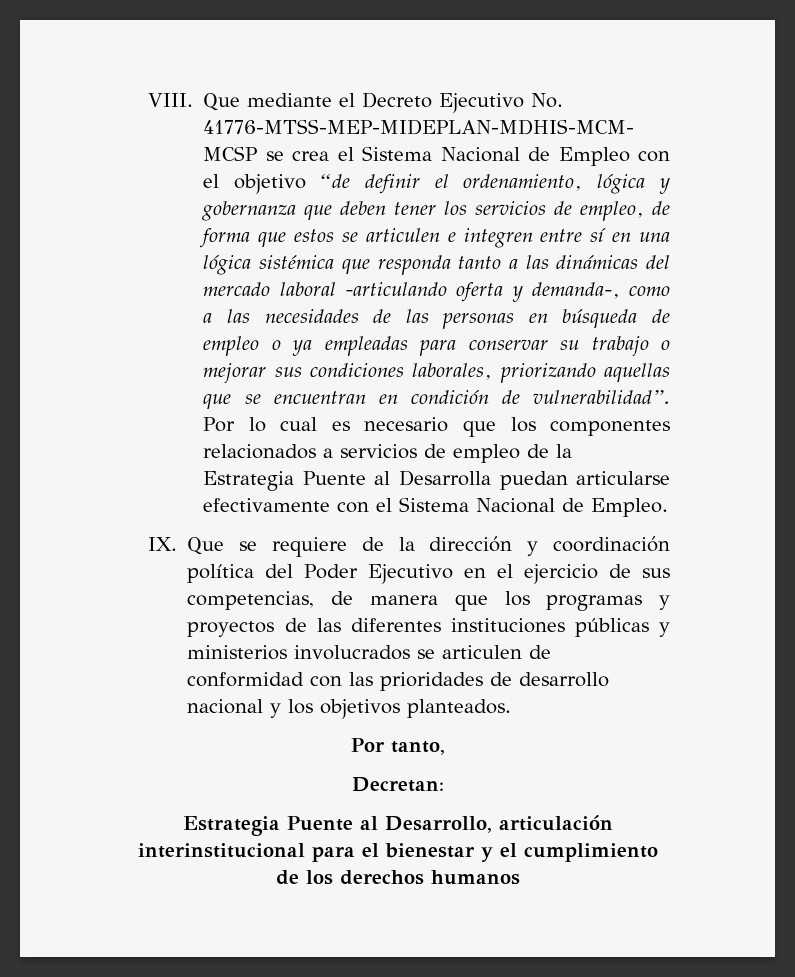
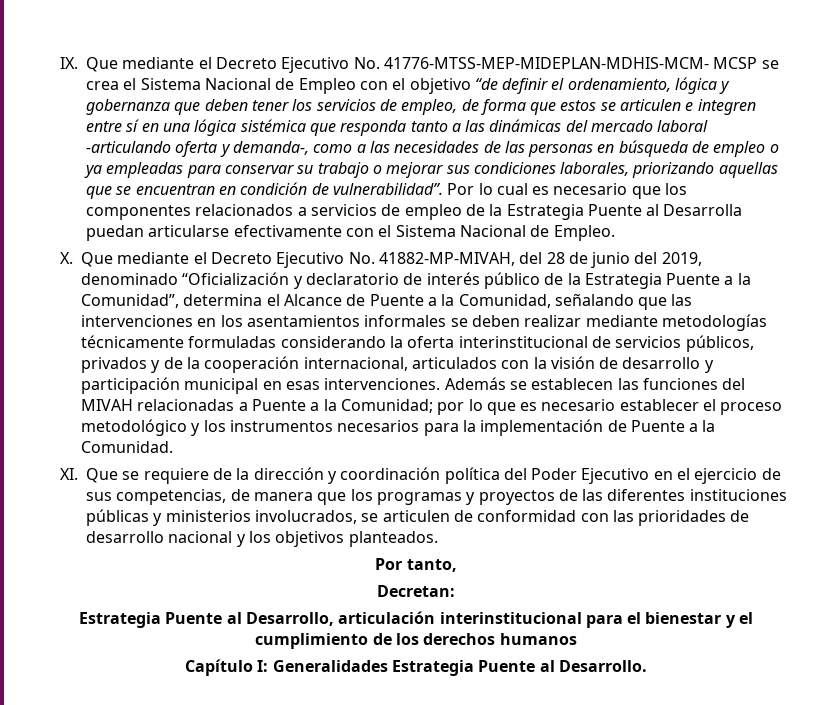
- VIII. Que mediante el Decreto Ejecutivo No. 41776-MTSS-MEP-MIDEPLAN-MDHIS-MCM- MCSP se crea el Sistema Nacional de Empleo con el objetivo “de definir el ordenamiento, lógica y gobernanza que deben tener los servicios de empleo, de forma que estos se articulen e integren entre sí en una lógica sistémica que responda tanto a las dinámicas del mercado laboral -articulando oferta y demanda-, como a las necesidades de las personas en búsqueda de empleo o ya empleadas para conservar su trabajo o mejorar sus condiciones laborales, priorizando aquellas que se encuentran en condición de vulnerabilidad”.
+ IX. Que mediante el Decreto Ejecutivo No. 41776-MTSS-MEP-MIDEPLAN-MDHIS-MCM- MCSP se crea el Sistema Nacional de Empleo con el objetivo “de definir el ordenamiento, lógica y gobernanza que deben tener los servicios de empleo, de forma que estos se articulen e integren entre sí en una lógica sistémica que responda tanto a las dinámicas del mercado laboral -articulando oferta y demanda-, como a las necesidades de las personas en búsqueda de empleo o ya empleadas para conservar su trabajo o mejorar sus condiciones laborales, priorizando aquellas que se encuentran en condición de vulnerabilidad”.
- IX. Que se requiere de la dirección y coordinación política del Poder Ejecutivo en el ejercicio de sus competencias, de manera que los programas y proyectos de las diferentes instituciones públicas y ministerios involucrados se articulen de conformidad con las prioridades de desarrollo nacional y los objetivos planteados.
+ X. Que mediante el Decreto Ejecutivo No. 41882-MP-MIVAH, del 28 de junio del 2019, denominado “Oficialización y declaratorio de interés público de la Estrategia Puente a la Comunidad”, determina el Alcance de Puente a la Comunidad, señalando que las intervenciones en los asentamientos informales se deben realizar mediante metodologías técnicamente formuladas considerando la oferta interinstitucional de servicios públicos, privados y de la cooperación internacional, articulados con la visión de desarrollo y participación municipal en esas intervenciones. Además se establecen las funciones del MIVAH relacionadas a Puente a la Comunidad; por lo que es necesario establecer el proceso metodológico y los instrumentos necesarios para la implementación de Puente a la Comunidad.
+ XI. Que se requiere de la dirección y coordinación política del Poder Ejecutivo en el ejercicio de sus competencias, de manera que los programas y proyectos de las diferentes instituciones públicas y ministerios involucrados, se articulen de conformidad con las prioridades de desarrollo nacional y los objetivos planteados.
+ Capítulo I: Generalidades Estrategia Puente al Desarrollo.

